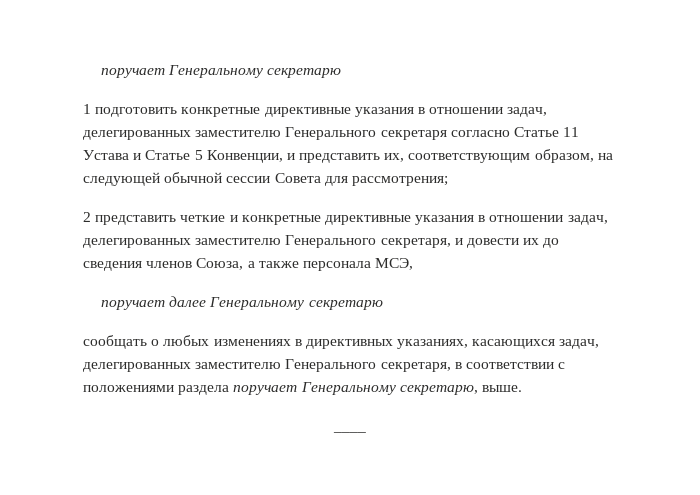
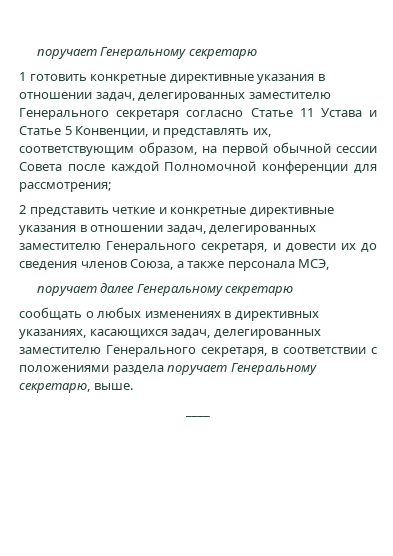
- 1 подготовить конкретные директивные указания в отношении задач, делегированных заместителю Генерального секретаря согласно Статье 11 Устава и Статье 5 Конвенции, и представить их, соответствующим образом, на следующей обычной сессии Совета для рассмотрения;
+ 1 готовить конкретные директивные указания в отношении задач, делегированных заместителю Генерального секретаря согласно Статье 11 Устава и Статье 5 Конвенции, и представлять их, соответствующим образом, на первой обычной сессии Совета после каждой Полномочной конференции для рассмотрения;

